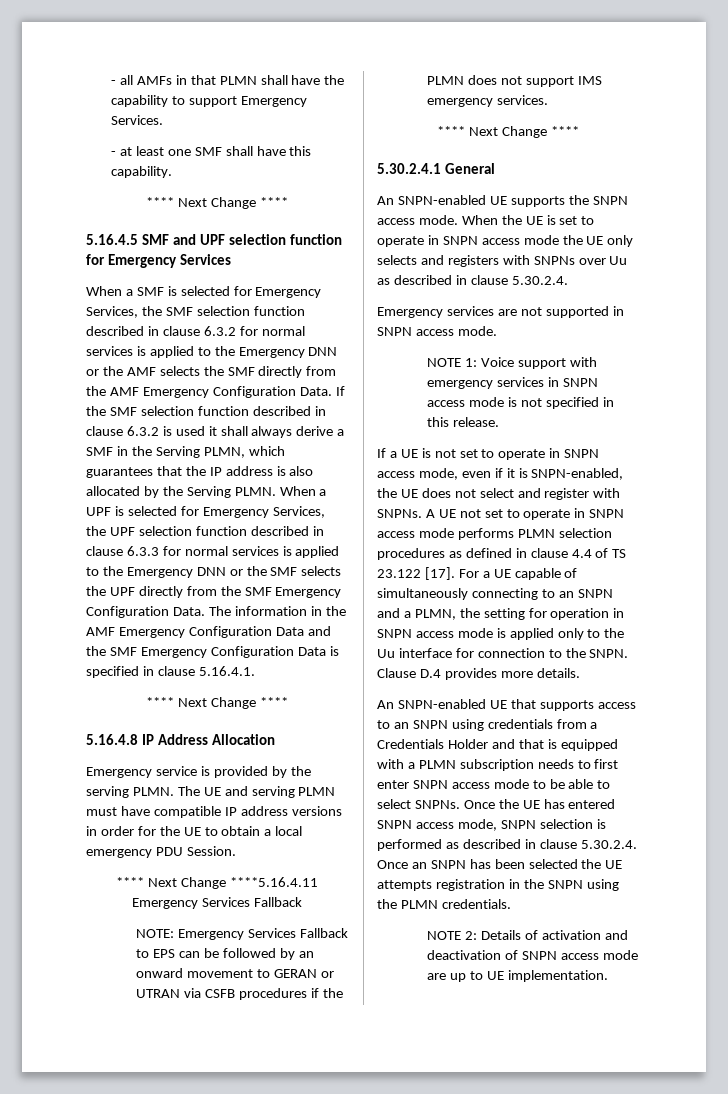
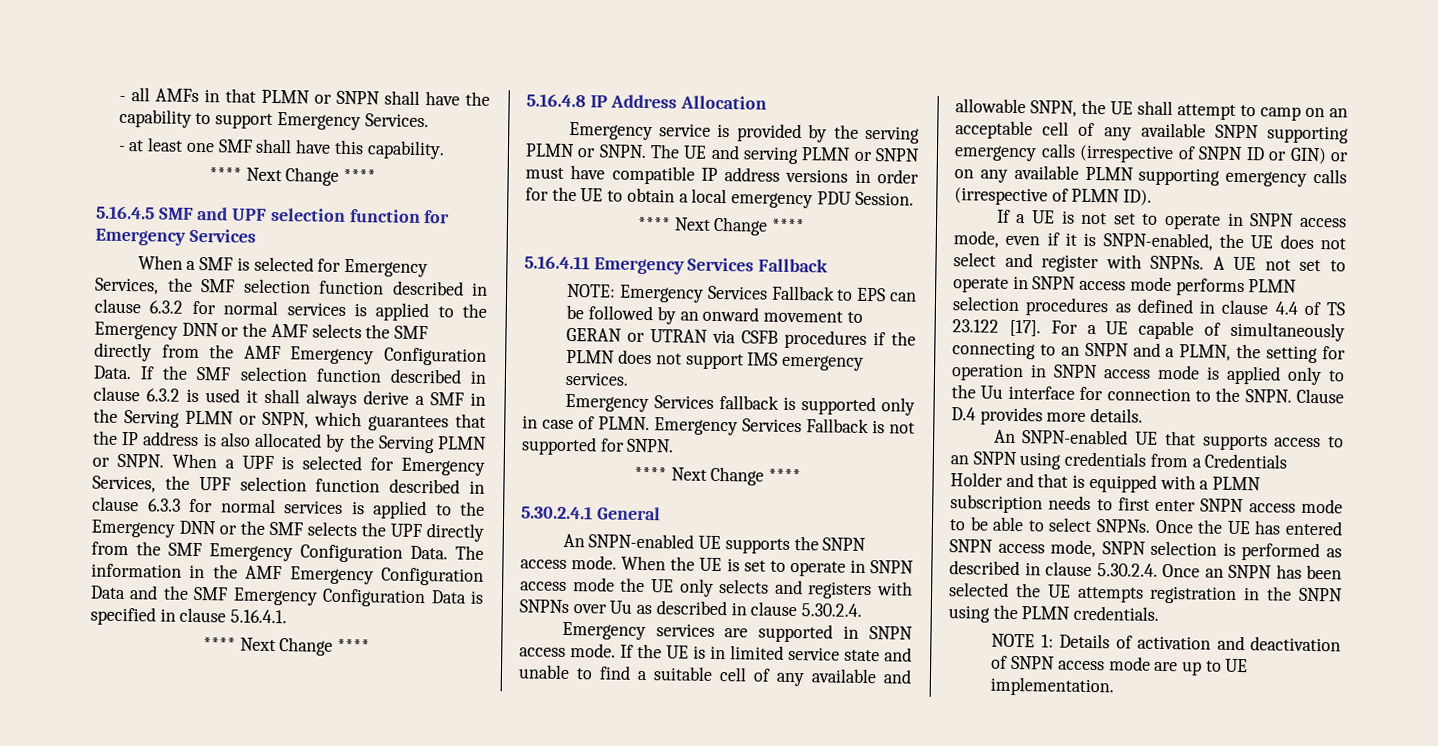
- - all AMFs in that PLMN shall have the capability to support Emergency Services.
+ - all AMFs in that PLMN or SNPN shall have the capability to support Emergency Services.
- If the SMF selection function described in clause 6.3.2 is used it shall always derive a SMF in the Serving PLMN, which guarantees that the IP address is also allocated by the Serving PLMN.
+ If the SMF selection function described in clause 6.3.2 is used it shall always derive a SMF in the Serving PLMN or SNPN, which guarantees that the IP address is also allocated by the Serving PLMN or SNPN.
- Emergency service is provided by the serving PLMN.
+ Emergency service is provided by the serving PLMN or SNPN.
- The UE and serving PLMN must have compatible IP address versions in order for the UE to obtain a local emergency PDU Session.
- **** Next Change ****5.16.4.11 Emergency Services Fallback
+ The UE and serving PLMN or SNPN must have compatible IP address versions in order for the UE to obtain a local emergency PDU Session.
+ **** Next Change ****
+ 5.16.4.11 Emergency Services Fallback
+ Emergency Services fallback is supported only in case of PLMN. Emergency Services Fallback is not supported for SNPN.
- Emergency services are not supported in SNPN access mode.
- NOTE 1: Voice support with emergency services in SNPN access mode is not specified in this release.
+ Emergency services are supported in SNPN access mode. If the UE is in limited service state and unable to find a suitable cell of any available and allowable SNPN, the UE shall attempt to camp on an acceptable cell of any available SNPN supporting emergency calls (irrespective of SNPN ID or GIN) or on any available PLMN supporting emergency calls (irrespective of PLMN ID).
- NOTE 2: Details of activation and deactivation of SNPN access mode are up to UE implementation.
+ NOTE 1: Details of activation and deactivation of SNPN access mode are up to UE implementation.

